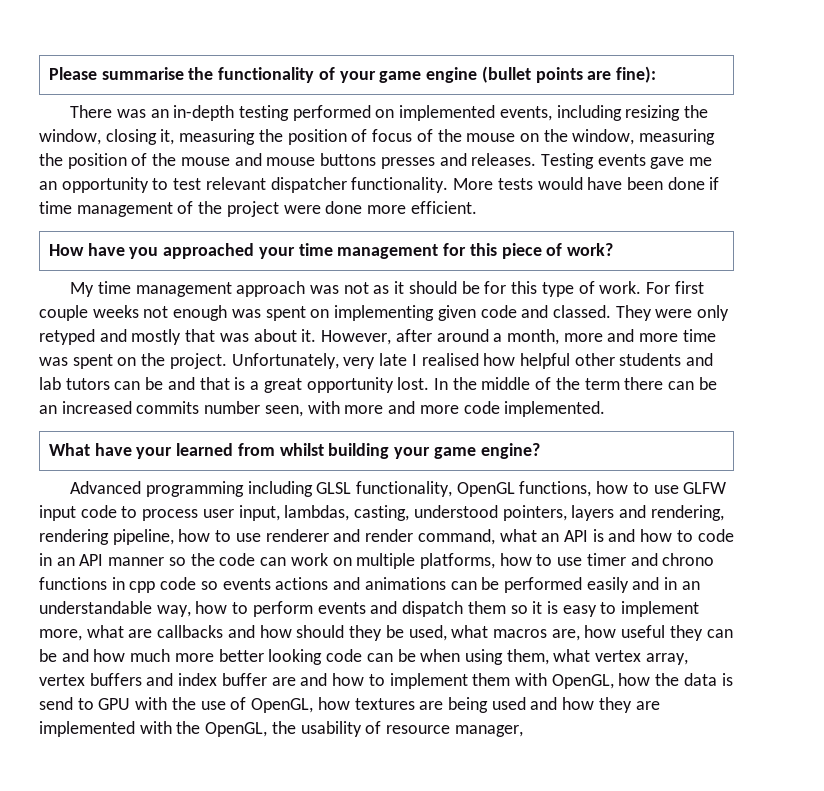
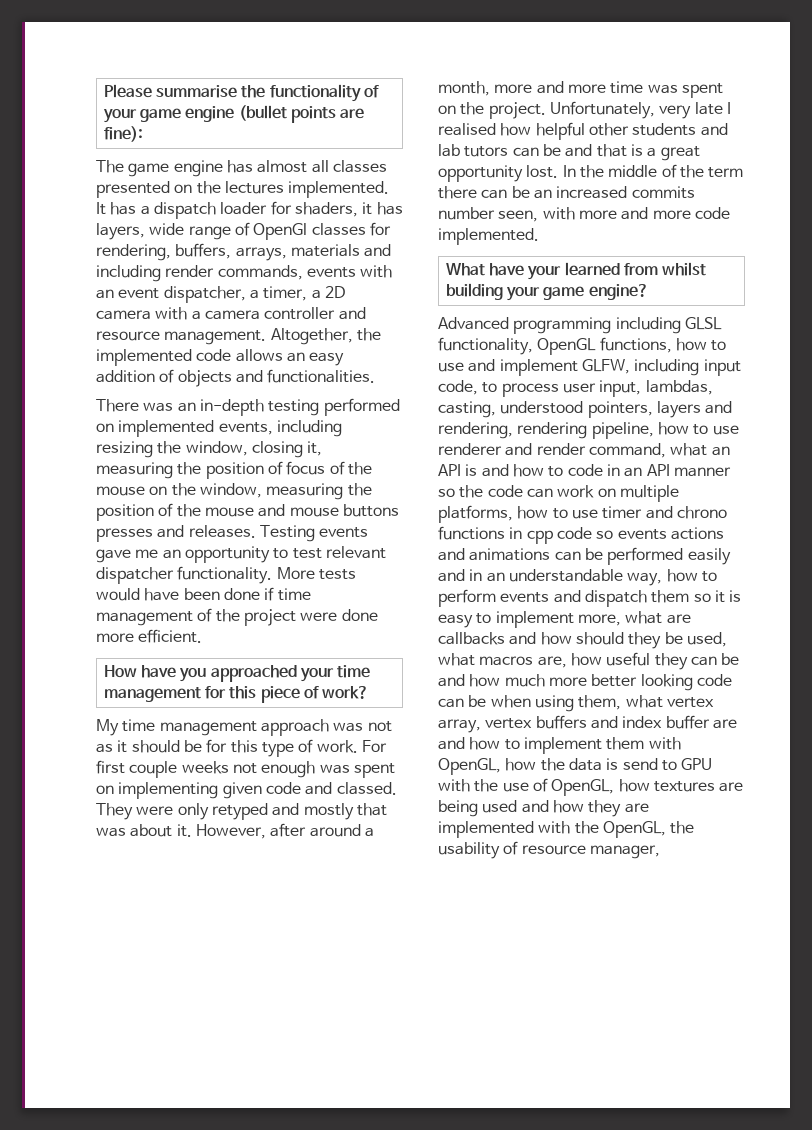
+ The game engine has almost all classes presented on the lectures implemented. It has a dispatch loader for shaders, it has layers, wide range of OpenGl classes for rendering, buffers, arrays, materials and including render commands, events with an event dispatcher, a timer, a 2D camera with a camera controller and resource management. Altogether, the implemented code allows an easy addition of objects and functionalities.
- Advanced programming including GLSL functionality, OpenGL functions, how to use GLFW input code to process user input, lambdas, casting, understood pointers, layers and rendering, rendering pipeline, how to use renderer and render command, what an API is and how to code in an API manner so the code can work on multiple platforms, how to use timer and chrono functions in cpp code so events actions and animations can be performed easily and in an understandable way, how to perform events and dispatch them so it is easy to implement more, what are callbacks and how should they be used, what macros are, how useful they can be and how much more better looking code can be when using them, what vertex array, vertex buffers and index buffer are and how to implement them with OpenGL, how the data is send to GPU with the use of OpenGL, how textures are being used and how they are implemented with the OpenGL, the usability of resource manager,
+ Advanced programming including GLSL functionality, OpenGL functions, how to use and implement GLFW, including input code, to process user input, lambdas, casting, understood pointers, layers and rendering, rendering pipeline, how to use renderer and render command, what an API is and how to code in an API manner so the code can work on multiple platforms, how to use timer and chrono functions in cpp code so events actions and animations can be performed easily and in an understandable way, how to perform events and dispatch them so it is easy to implement more, what are callbacks and how should they be used, what macros are, how useful they can be and how much more better looking code can be when using them, what vertex array, vertex buffers and index buffer are and how to implement them with OpenGL, how the data is send to GPU with the use of OpenGL, how textures are being used and how they are implemented with the OpenGL, the usability of resource manager,

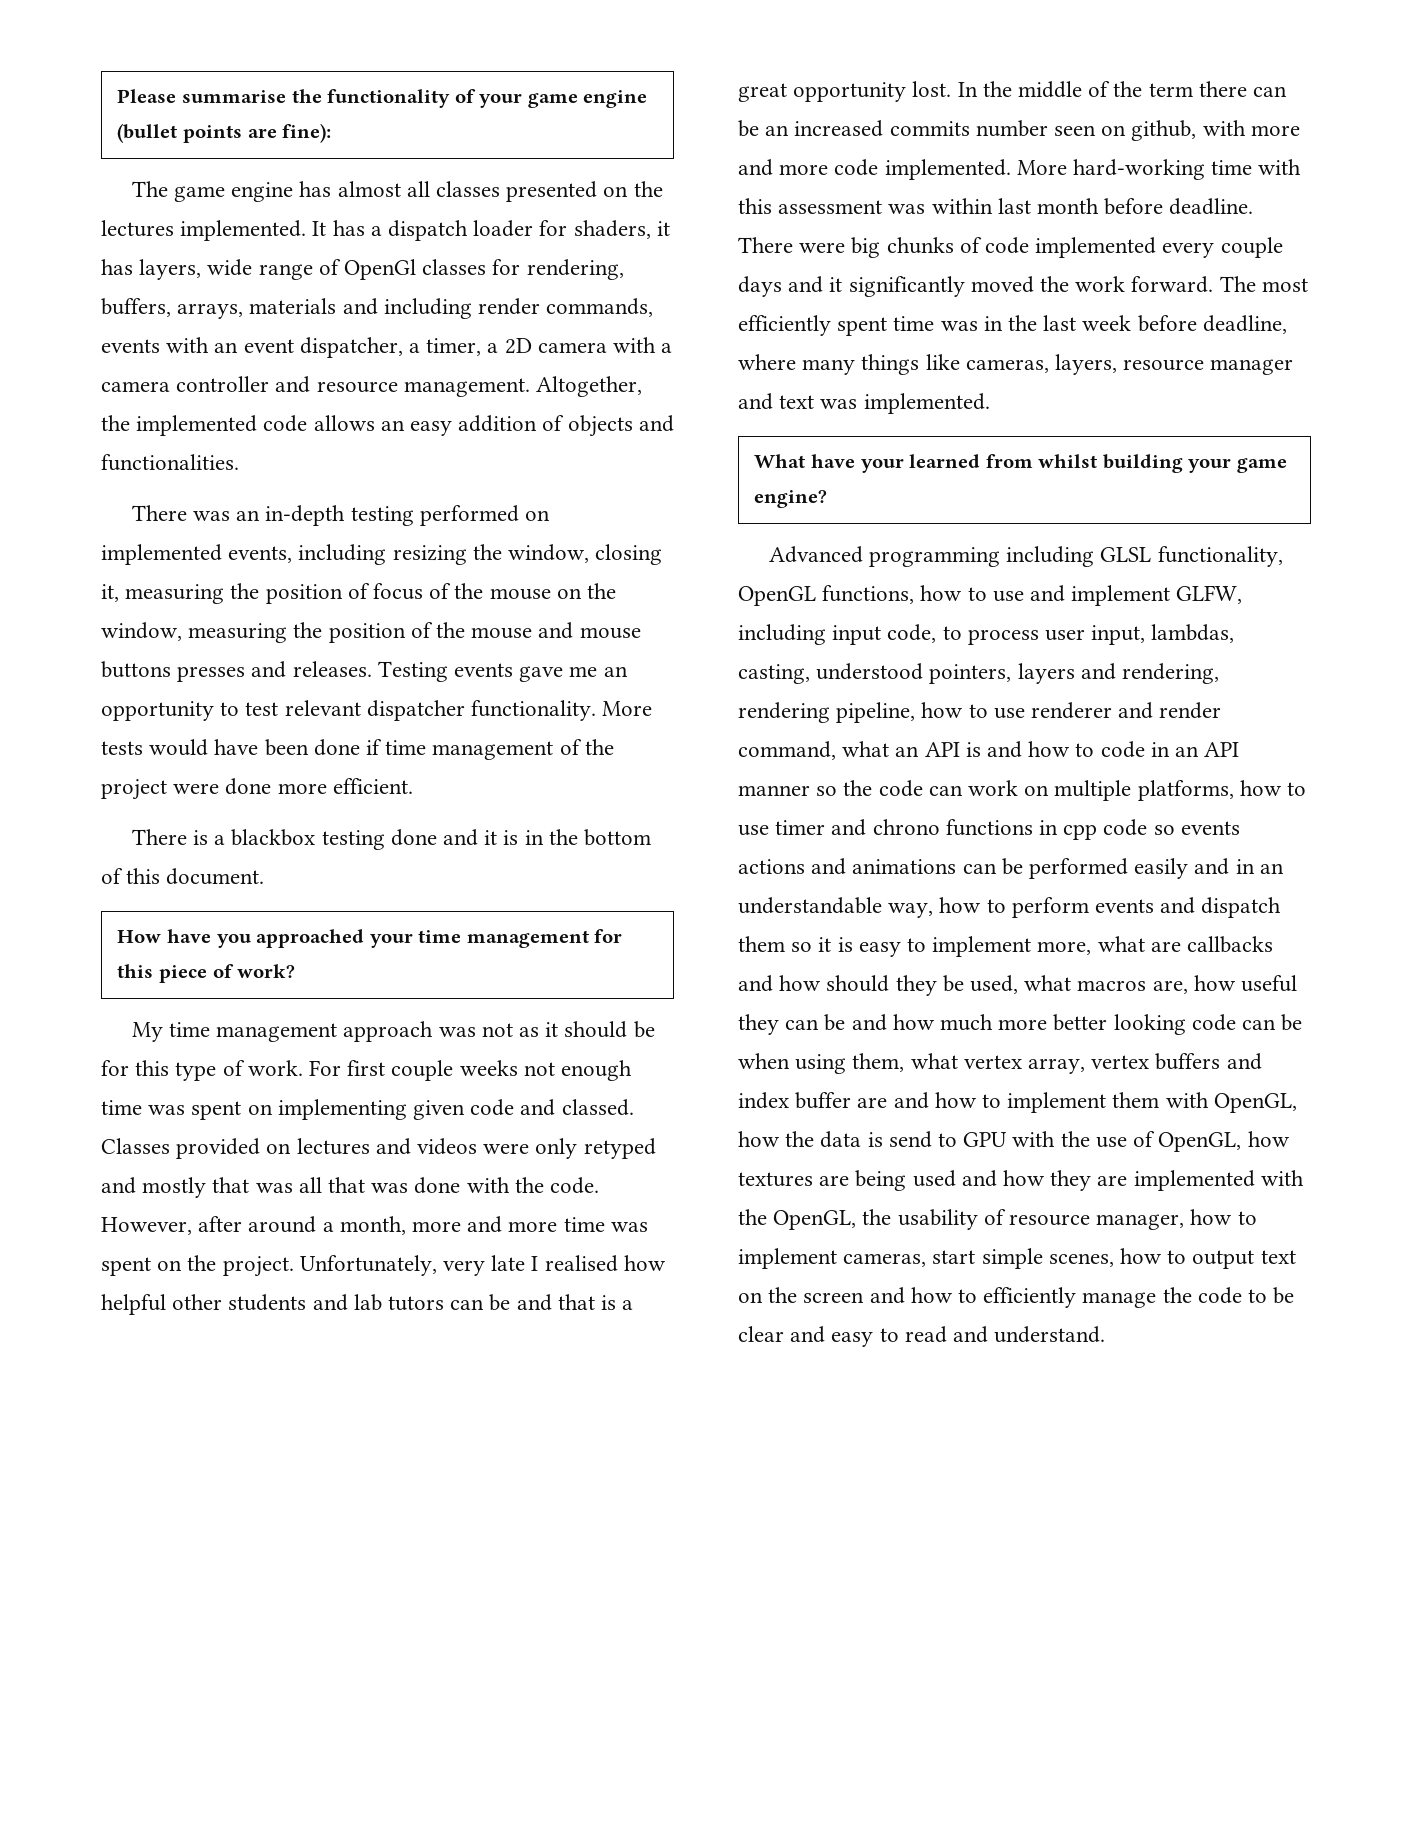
+ There is a blackbox testing done and it is in the bottom of this document.
- For first couple weeks not enough was spent on implementing given code and classed.
+ For first couple weeks not enough time was spent on implementing given code and classed.
- They were only retyped and mostly that was about it.
+ Classes provided on lectures and videos were only retyped and mostly that was all that was done with the code.
- In the middle of the term there can be an increased commits number seen, with more and more code implemented.
+ In the middle of the term there can be an increased commits number seen on github, with more and more code implemented. More hard-working time with this assessment was within last month before deadline. There were big chunks of code implemented every couple days and it significantly moved the work forward. The most efficiently spent time was in the last week before deadline, where many things like cameras, layers, resource manager and text was implemented.
- Advanced programming including GLSL functionality, OpenGL functions, how to use and implement GLFW, including input code, to process user input, lambdas, casting, understood pointers, layers and rendering, rendering pipeline, how to use renderer and render command, what an API is and how to code in an API manner so the code can work on multiple platforms, how to use timer and chrono functions in cpp code so events actions and animations can be performed easily and in an understandable way, how to perform events and dispatch them so it is easy to implement more, what are callbacks and how should they be used, what macros are, how useful they can be and how much more better looking code can be when using them, what vertex array, vertex buffers and index buffer are and how to implement them with OpenGL, how the data is send to GPU with the use of OpenGL, how textures are being used and how they are implemented with the OpenGL, the usability of resource manager,
+ Advanced programming including GLSL functionality, OpenGL functions, how to use and implement GLFW, including input code, to process user input, lambdas, casting, understood pointers, layers and rendering, rendering pipeline, how to use renderer and render command, what an API is and how to code in an API manner so the code can work on multiple platforms, how to use timer and chrono functions in cpp code so events actions and animations can be performed easily and in an understandable way, how to perform events and dispatch them so it is easy to implement more, what are callbacks and how should they be used, what macros are, how useful they can be and how much more better looking code can be when using them, what vertex array, vertex buffers and index buffer are and how to implement them with OpenGL, how the data is send to GPU with the use of OpenGL, how textures are being used and how they are implemented with the OpenGL, the usability of resource manager, how to implement cameras, start simple scenes, how to output text on the screen and how to efficiently manage the code to be clear and easy to read and understand.

